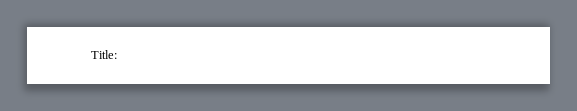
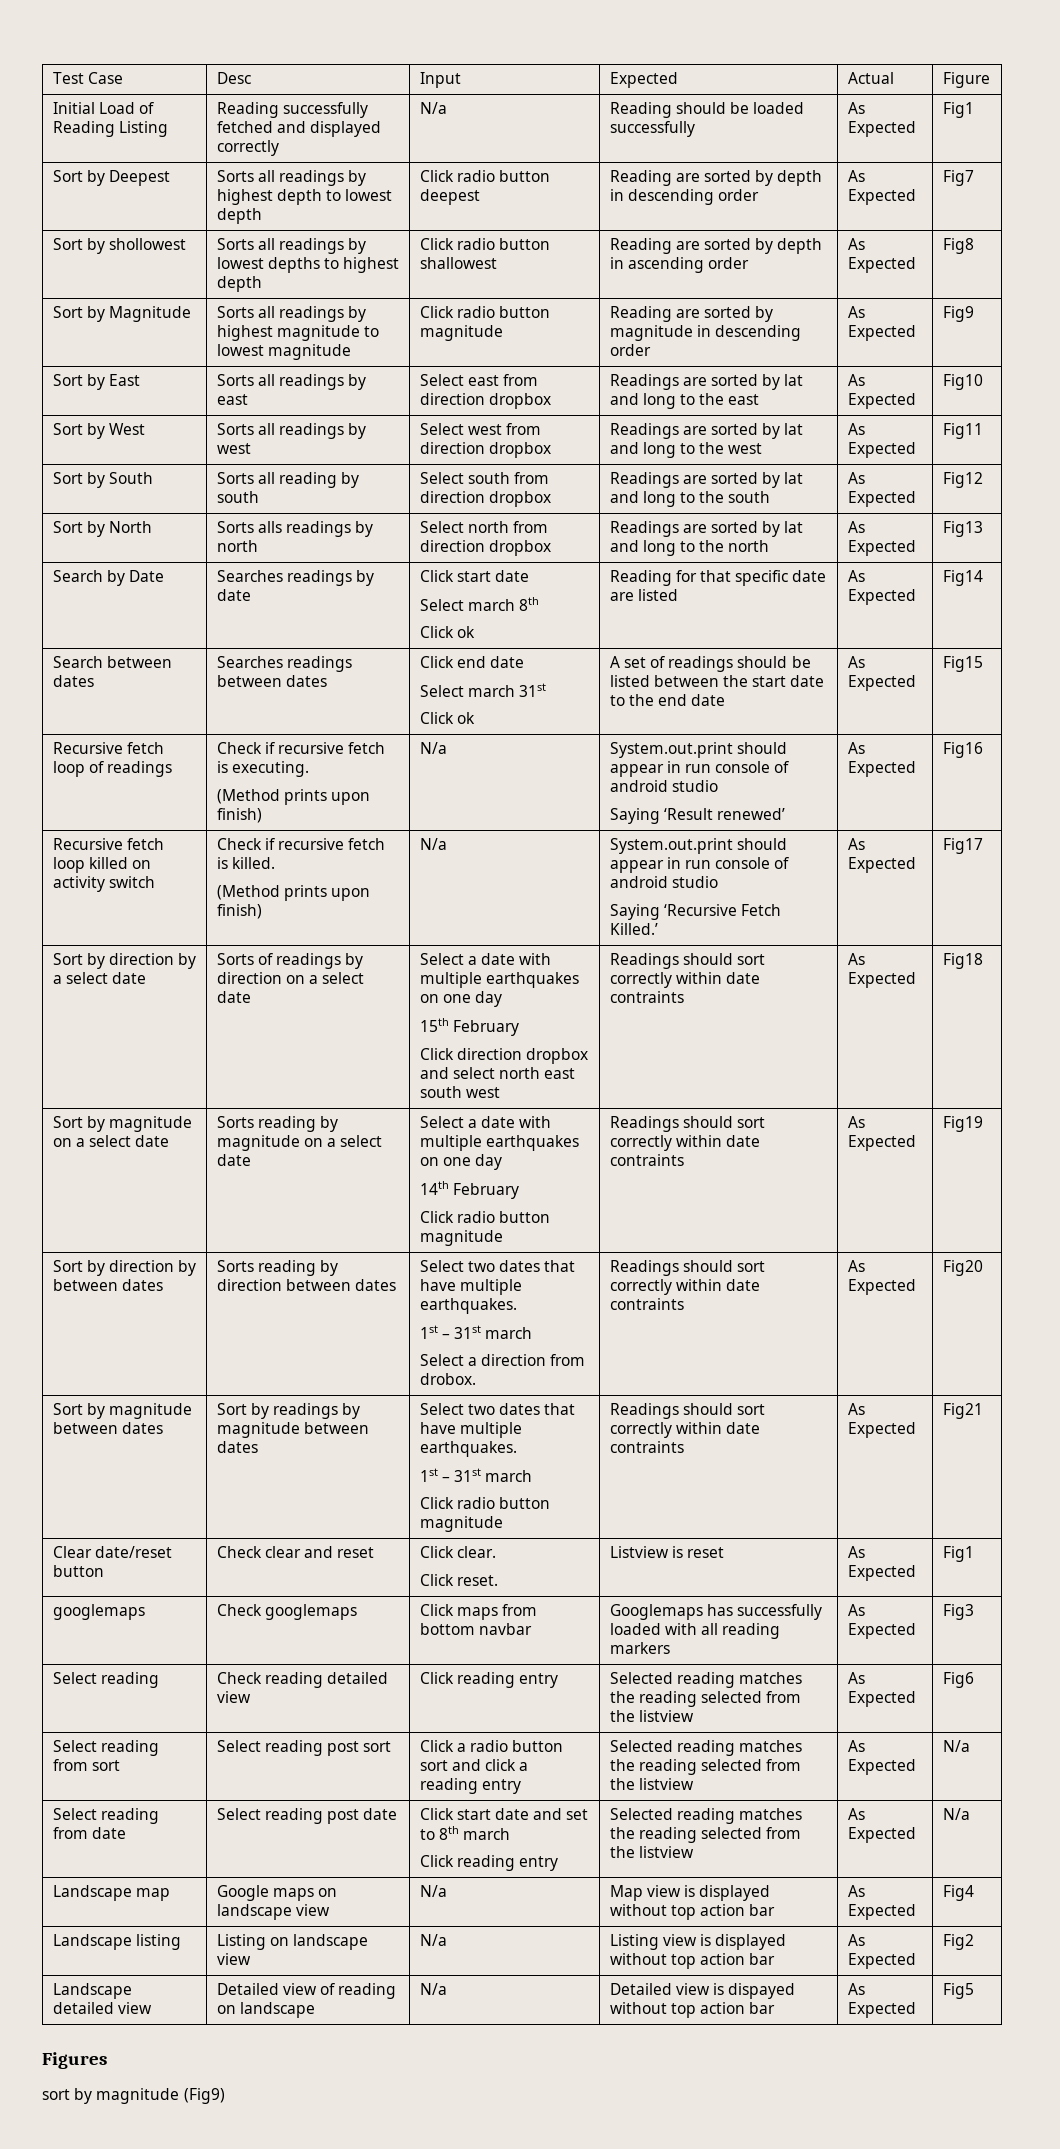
- Title:
+ Test Case | Desc | Input | Expected | Actual | Figure
+ Initial Load of Reading Listing | Reading successfully fetched and displayed correctly | N/a | Reading should be loaded successfully | As Expected | Fig1
+ Sort by Deepest | Sorts all readings by highest depth to lowest depth | Click radio button deepest | Reading are sorted by depth in descending order | As Expected | Fig7
+ Sort by shollowest | Sorts all readings by lowest depths to highest depth | Click radio button shallowest | Reading are sorted by depth in ascending order | As Expected | Fig8
+ Sort by Magnitude | Sorts all readings by highest magnitude to lowest magnitude | Click radio button magnitude | Reading are sorted by magnitude in descending order | As Expected | Fig9
+ Sort by East | Sorts all readings by east | Select east from direction dropbox | Readings are sorted by lat and long to the east | As Expected | Fig10
+ Sort by West | Sorts all readings by west | Select west from direction dropbox | Readings are sorted by lat and long to the west | As Expected | Fig11
+ Sort by South | Sorts all reading by south | Select south from direction dropbox | Readings are sorted by lat and long to the south | As Expected | Fig12
+ Sort by North | Sorts alls readings by north | Select north from direction dropbox | Readings are sorted by lat and long to the north | As Expected | Fig13
+ Search by Date | Searches readings by date | Click start date
+ Select march 8th
+ Click ok | Reading for that specific date are listed | As Expected | Fig14
+ Search between dates | Searches readings between dates | Click end date
+ Select march 31st
+ Click ok | A set of readings should be listed between the start date to the end date | As Expected | Fig15
+ Recursive fetch loop of readings | Check if recursive fetch is executing.
+ (Method prints upon finish) | N/a | System.out.print should appear in run console of android studio
+ Saying ‘Result renewed’ | As Expected | Fig16
+ Recursive fetch loop killed on activity switch | Check if recursive fetch is killed.
+ (Method prints upon finish) | N/a | System.out.print should appear in run console of android studio
+ Saying ‘Recursive Fetch Killed.’ | As Expected | Fig17
+ Sort by direction by a select date | Sorts of readings by direction on a select date | Select a date with multiple earthquakes on one day
+ 15th February
+ Click direction dropbox and select north east south west | Readings should sort correctly within date contraints | As Expected | Fig18
+ Sort by magnitude on a select date | Sorts reading by magnitude on a select date | Select a date with multiple earthquakes on one day
+ 14th February
+ Click radio button magnitude | Readings should sort correctly within date contraints | As Expected | Fig19
+ Sort by direction by between dates | Sorts reading by direction between dates | Select two dates that have multiple earthquakes.
+ 1st – 31st march
+ Select a direction from drobox. | Readings should sort correctly within date contraints | As Expected | Fig20
+ Sort by magnitude between dates | Sort by readings by magnitude between dates | Select two dates that have multiple earthquakes.
+ 1st – 31st march
+ Click radio button magnitude | Readings should sort correctly within date contraints | As Expected | Fig21
+ Clear date/reset button | Check clear and reset | Click clear.
+ Click reset. | Listview is reset | As Expected | Fig1
+ googlemaps | Check googlemaps | Click maps from bottom navbar | Googlemaps has successfully loaded with all reading markers | As Expected | Fig3
+ Select reading | Check reading detailed view | Click reading entry | Selected reading matches the reading selected from the listview | As Expected | Fig6
+ Select reading from sort | Select reading post sort | Click a radio button sort and click a reading entry | Selected reading matches the reading selected from the listview | As Expected | N/a
+ Select reading from date | Select reading post date | Click start date and set to 8th march
+ Click reading entry | Selected reading matches the reading selected from the listview | As Expected | N/a
+ Landscape map | Google maps on landscape view | N/a | Map view is displayed without top action bar | As Expected | Fig4
+ Landscape listing | Listing on landscape view | N/a | Listing view is displayed without top action bar | As Expected | Fig2
+ Landscape detailed view | Detailed view of reading on landscape | N/a | Detailed view is dispayed without top action bar | As Expected | Fig5
+ Figures
+ sort by magnitude (Fig9)

